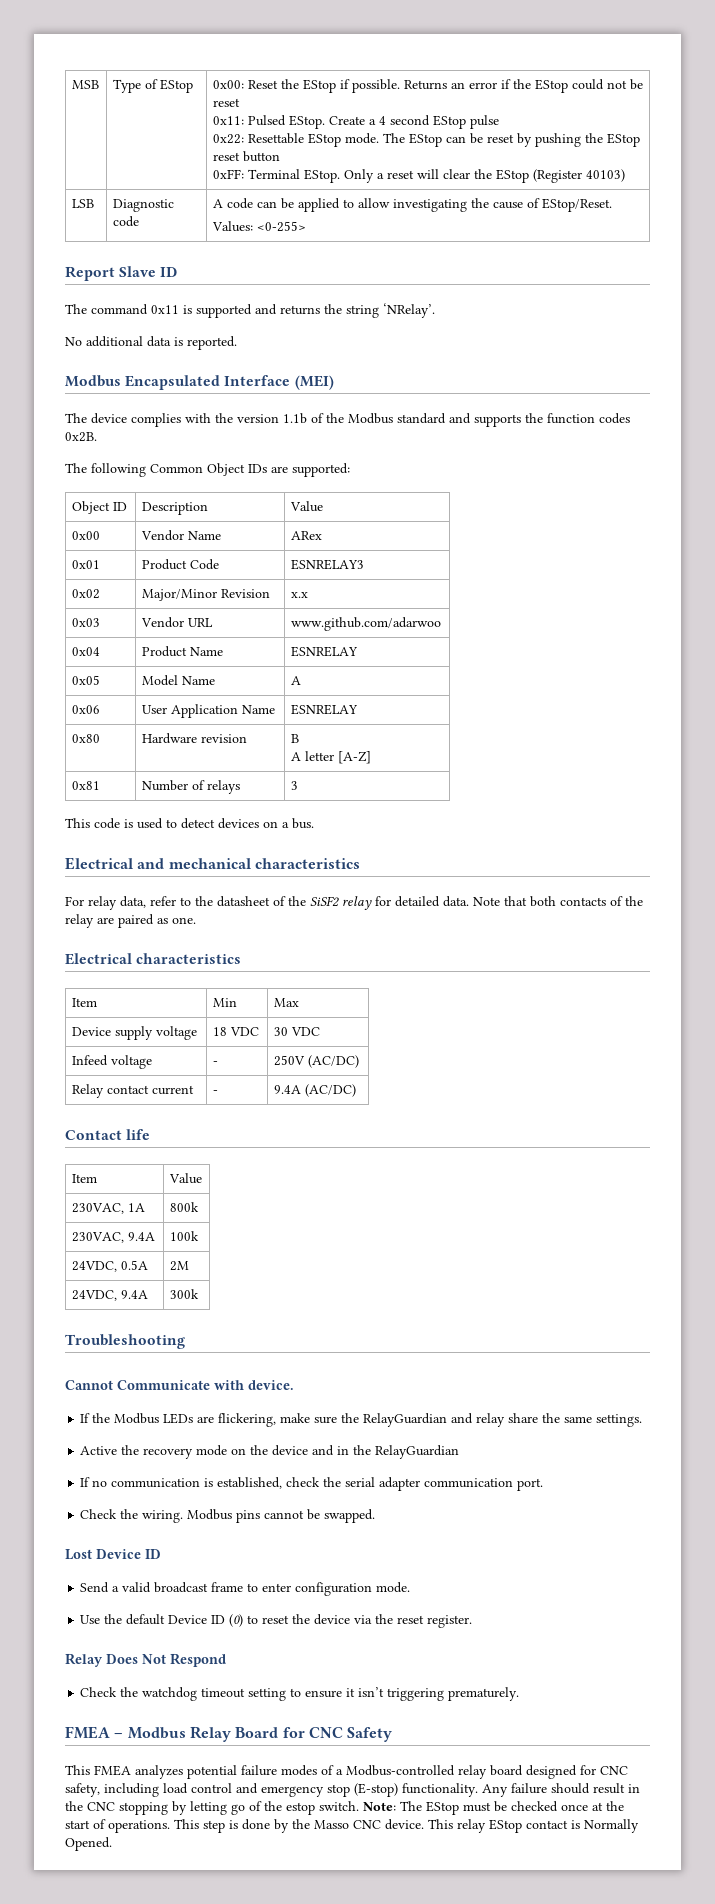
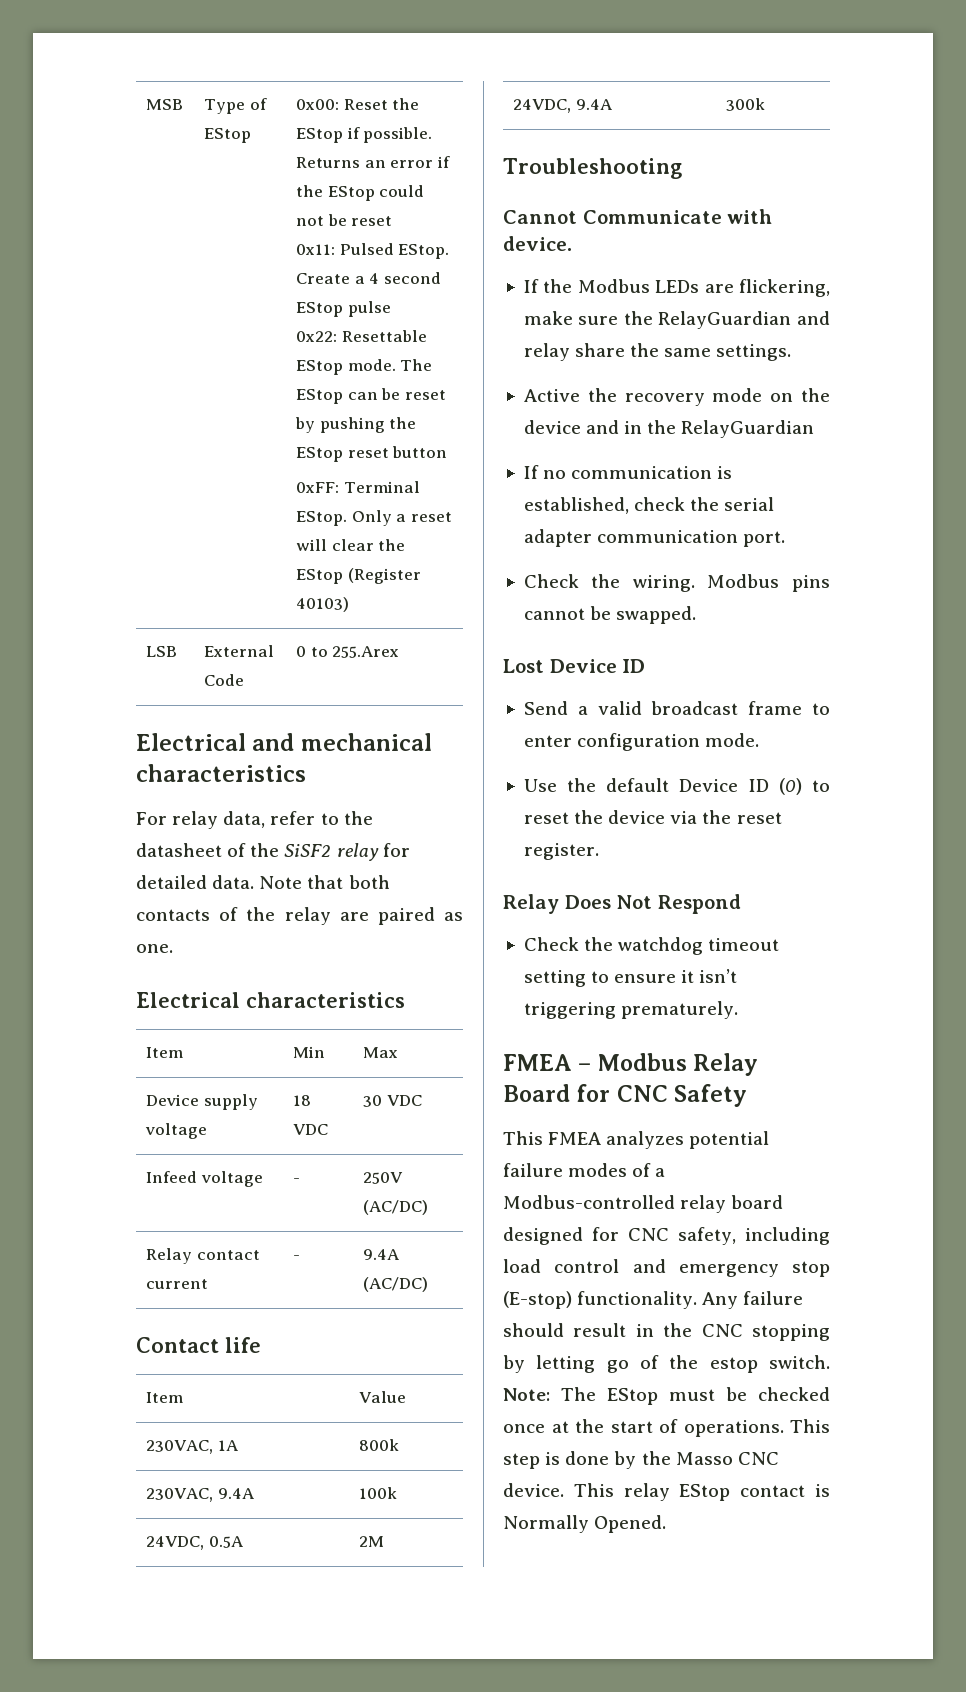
- LSB | Diagnostic code | A code can be applied to allow investigating the cause of EStop/Reset.
- Values: <0-255>
- Report Slave ID
- The command 0x11 is supported and returns the string ‘NRelay’.
- No additional data is reported.
- Modbus Encapsulated Interface (MEI)
- The device complies with the version 1.1b of the Modbus standard and supports the function codes 0x2B.
- The following Common Object IDs are supported:
- Object ID | Description | Value
- 0x00 | Vendor Name | ARex
- 0x01 | Product Code | ESNRELAY3
- 0x02 | Major/Minor Revision | x.x
- 0x03 | Vendor URL | www.github.com/adarwoo
- 0x04 | Product Name | ESNRELAY
- 0x05 | Model Name | A
- 0x06 | User Application Name | ESNRELAY
- 0x80 | Hardware revision | B
- A letter [A-Z]
- 0x81 | Number of relays | 3
- This code is used to detect devices on a bus.
+ LSB | External Code | 0 to 255.Arex

